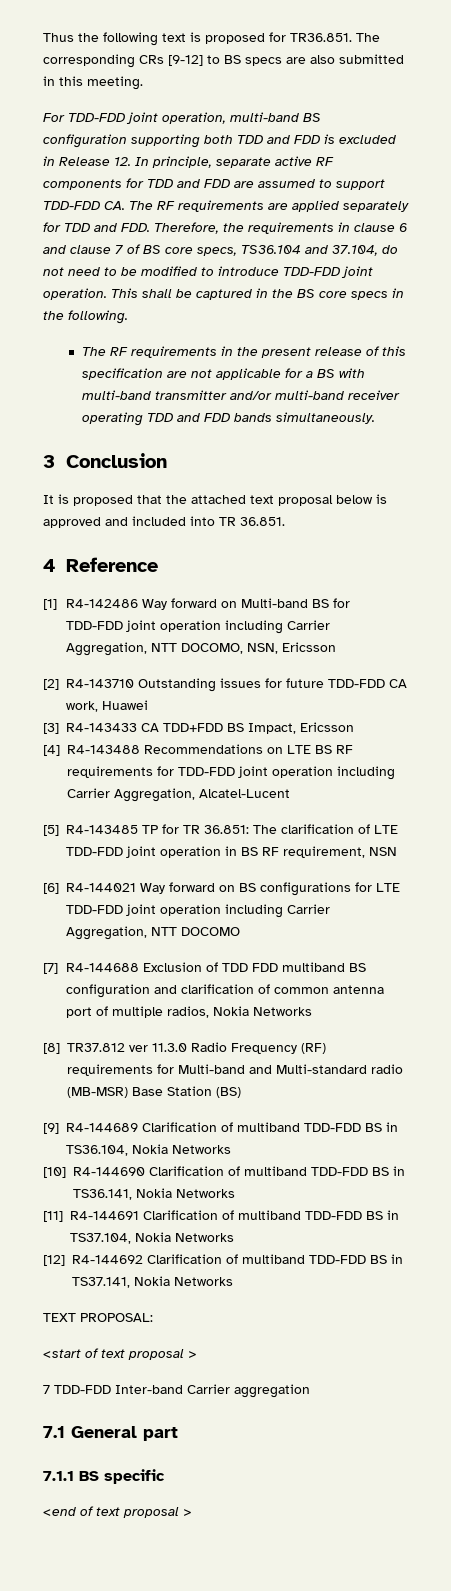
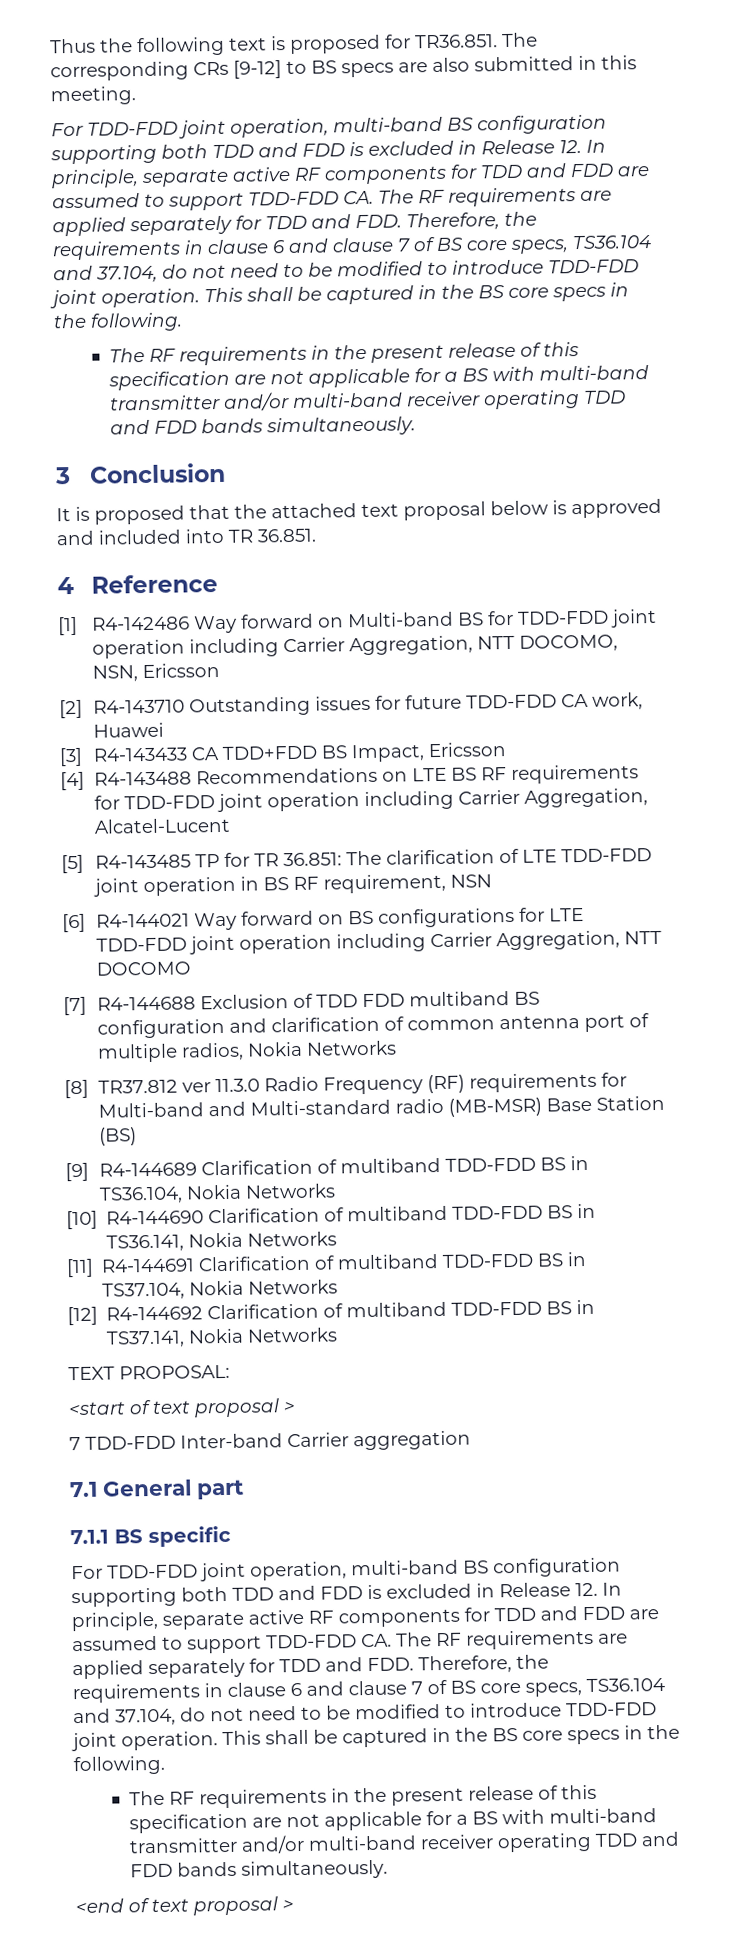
  7.1.1 BS specific
+ For TDD-FDD joint operation, multi-band BS configuration supporting both TDD and FDD is excluded in Release 12. In principle, separate active RF components for TDD and FDD are assumed to support TDD-FDD CA. The RF requirements are applied separately for TDD and FDD. Therefore, the requirements in clause 6 and clause 7 of BS core specs, TS36.104 and 37.104, do not need to be modified to introduce TDD-FDD joint operation. This shall be captured in the BS core specs in the following.
+ The RF requirements in the present release of this specification are not applicable for a BS with multi-band transmitter and/or multi-band receiver operating TDD and FDD bands simultaneously.

